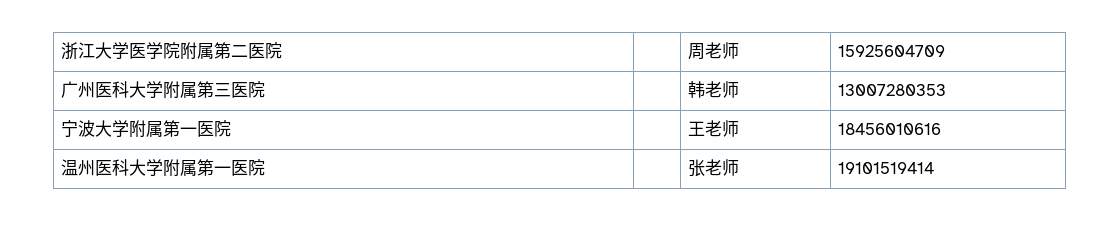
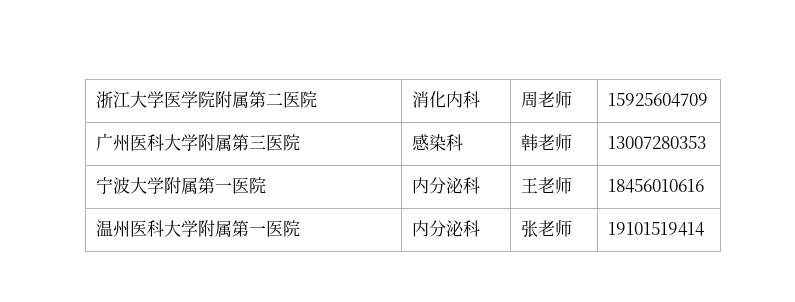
- 浙江大学医学院附属第二医院 | | 周老师 | 15925604709
+ 浙江大学医学院附属第二医院 | 消化内科 | 周老师 | 15925604709
- 广州医科大学附属第三医院 | | 韩老师 | 13007280353
+ 广州医科大学附属第三医院 | 感染科 | 韩老师 | 13007280353
- 宁波大学附属第一医院 | | 王老师 | 18456010616
+ 宁波大学附属第一医院 | 内分泌科 | 王老师 | 18456010616
- 温州医科大学附属第一医院 | | 张老师 | 19101519414
+ 温州医科大学附属第一医院 | 内分泌科 | 张老师 | 19101519414

